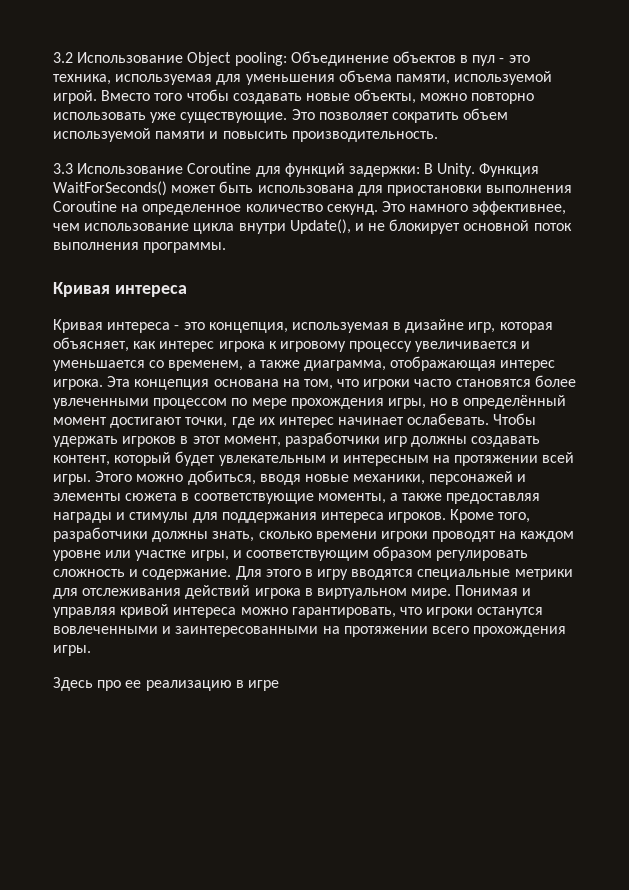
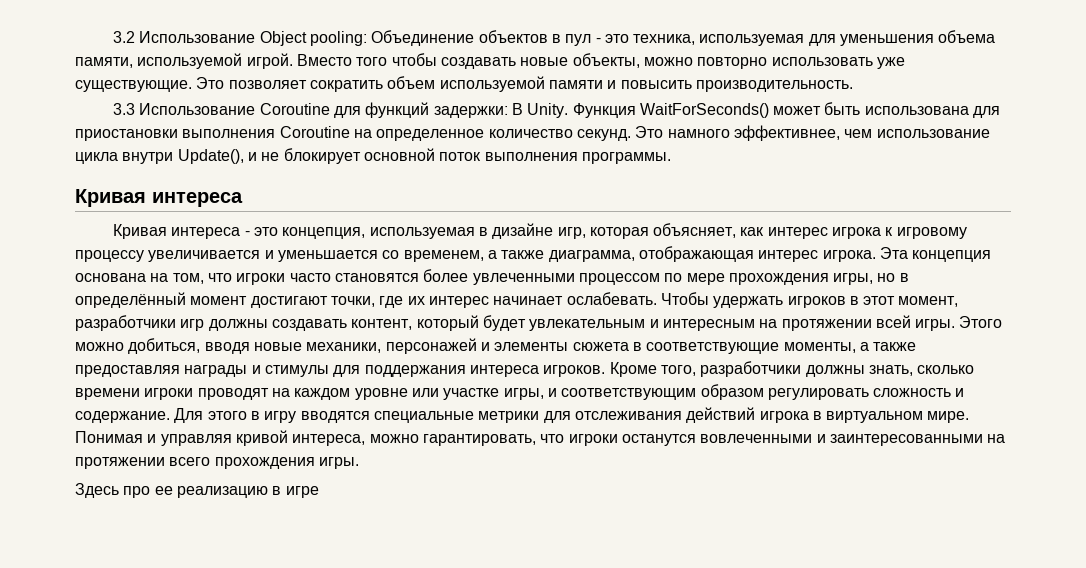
- Понимая и управляя кривой интереса можно гарантировать, что игроки останутся вовлеченными и заинтересованными на протяжении всего прохождения игры.
+ Понимая и управляя кривой интереса, можно гарантировать, что игроки останутся вовлеченными и заинтересованными на протяжении всего прохождения игры.

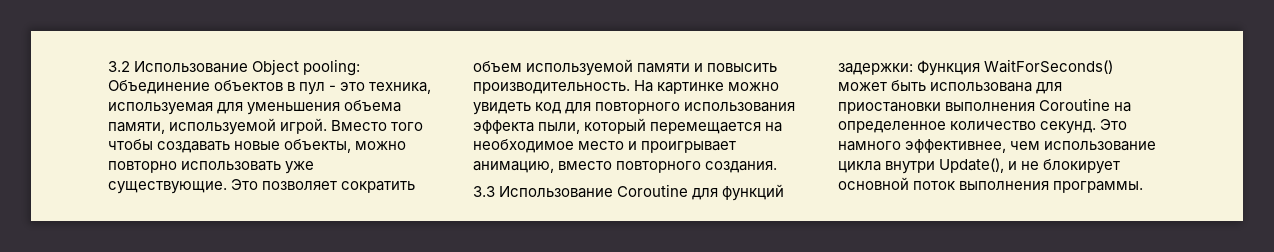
+ На картинке можно увидеть код для повторного использования эффекта пыли, который перемещается на необходимое место и проигрывает анимацию, вместо повторного создания.
- 3.3 Использование Coroutine для функций задержки: В Unity. Функция WaitForSeconds() может быть использована для приостановки выполнения Сoroutine на определенное количество секунд.
+ 3.3 Использование Coroutine для функций задержки: Функция WaitForSeconds() может быть использована для приостановки выполнения Сoroutine на определенное количество секунд.
  Это намного эффективнее, чем использование цикла внутри Update(), и не блокирует основной поток выполнения программы.
- Кривая интереса
- Кривая интереса - это концепция, используемая в дизайне игр, которая объясняет, как интерес игрока к игровому процессу увеличивается и уменьшается со временем, а также диаграмма, отображающая интерес игрока. Эта концепция основана на том, что игроки часто становятся более увлеченными процессом по мере прохождения игры, но в определённый момент достигают точки, где их интерес начинает ослабевать. Чтобы удержать игроков в этот момент, разработчики игр должны создавать контент, который будет увлекательным и интересным на протяжении всей игры. Этого можно добиться, вводя новые механики, персонажей и элементы сюжета в соответствующие моменты, а также предоставляя награды и стимулы для поддержания интереса игроков. Кроме того, разработчики должны знать, сколько времени игроки проводят на каждом уровне или участке игры, и соответствующим образом регулировать сложность и содержание. Для этого в игру вводятся специальные метрики для отслеживания действий игрока в виртуальном мире. Понимая и управляя кривой интереса, можно гарантировать, что игроки останутся вовлеченными и заинтересованными на протяжении всего прохождения игры.
- Здесь про ее реализацию в игре

